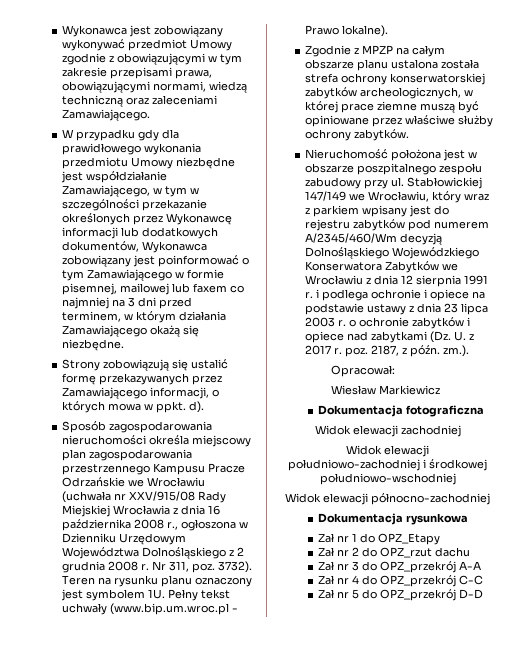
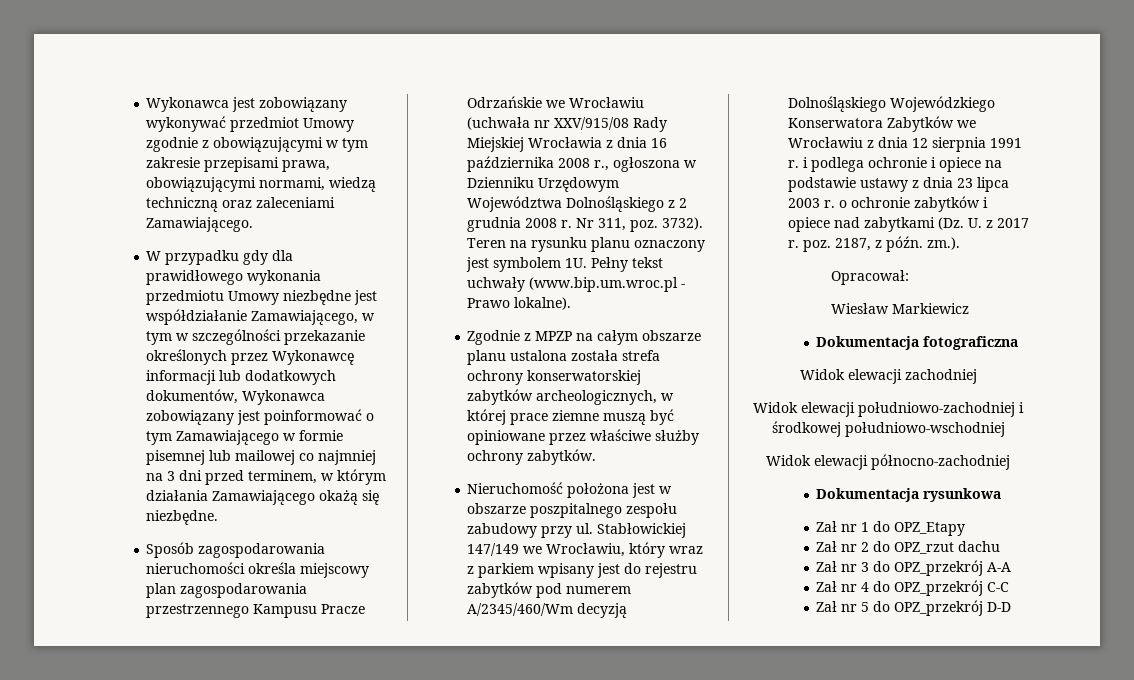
- W przypadku gdy dla prawidłowego wykonania przedmiotu Umowy niezbędne jest współdziałanie Zamawiającego, w tym w szczególności przekazanie określonych przez Wykonawcę informacji lub dodatkowych dokumentów, Wykonawca zobowiązany jest poinformować o tym Zamawiającego w formie pisemnej, mailowej lub faxem co najmniej na 3 dni przed terminem, w którym działania Zamawiającego okażą się niezbędne.
+ W przypadku gdy dla prawidłowego wykonania przedmiotu Umowy niezbędne jest współdziałanie Zamawiającego, w tym w szczególności przekazanie określonych przez Wykonawcę informacji lub dodatkowych dokumentów, Wykonawca zobowiązany jest poinformować o tym Zamawiającego w formie pisemnej lub mailowej co najmniej na 3 dni przed terminem, w którym działania Zamawiającego okażą się niezbędne.
- Strony zobowiązują się ustalić formę przekazywanych przez Zamawiającego informacji, o których mowa w ppkt. d).

